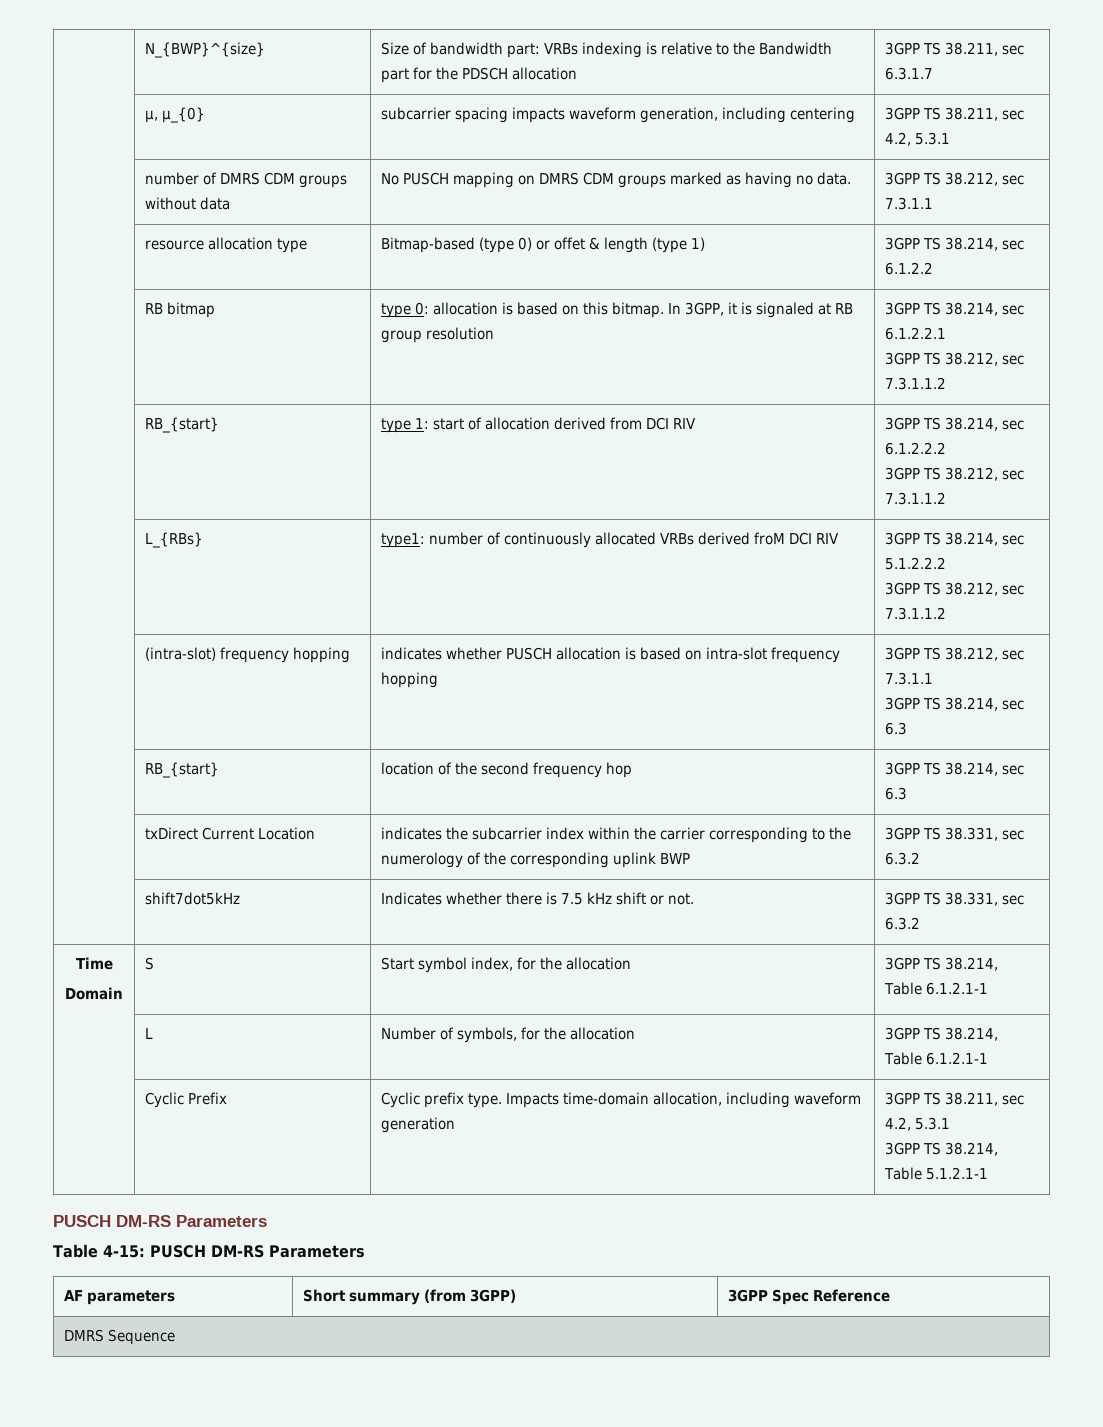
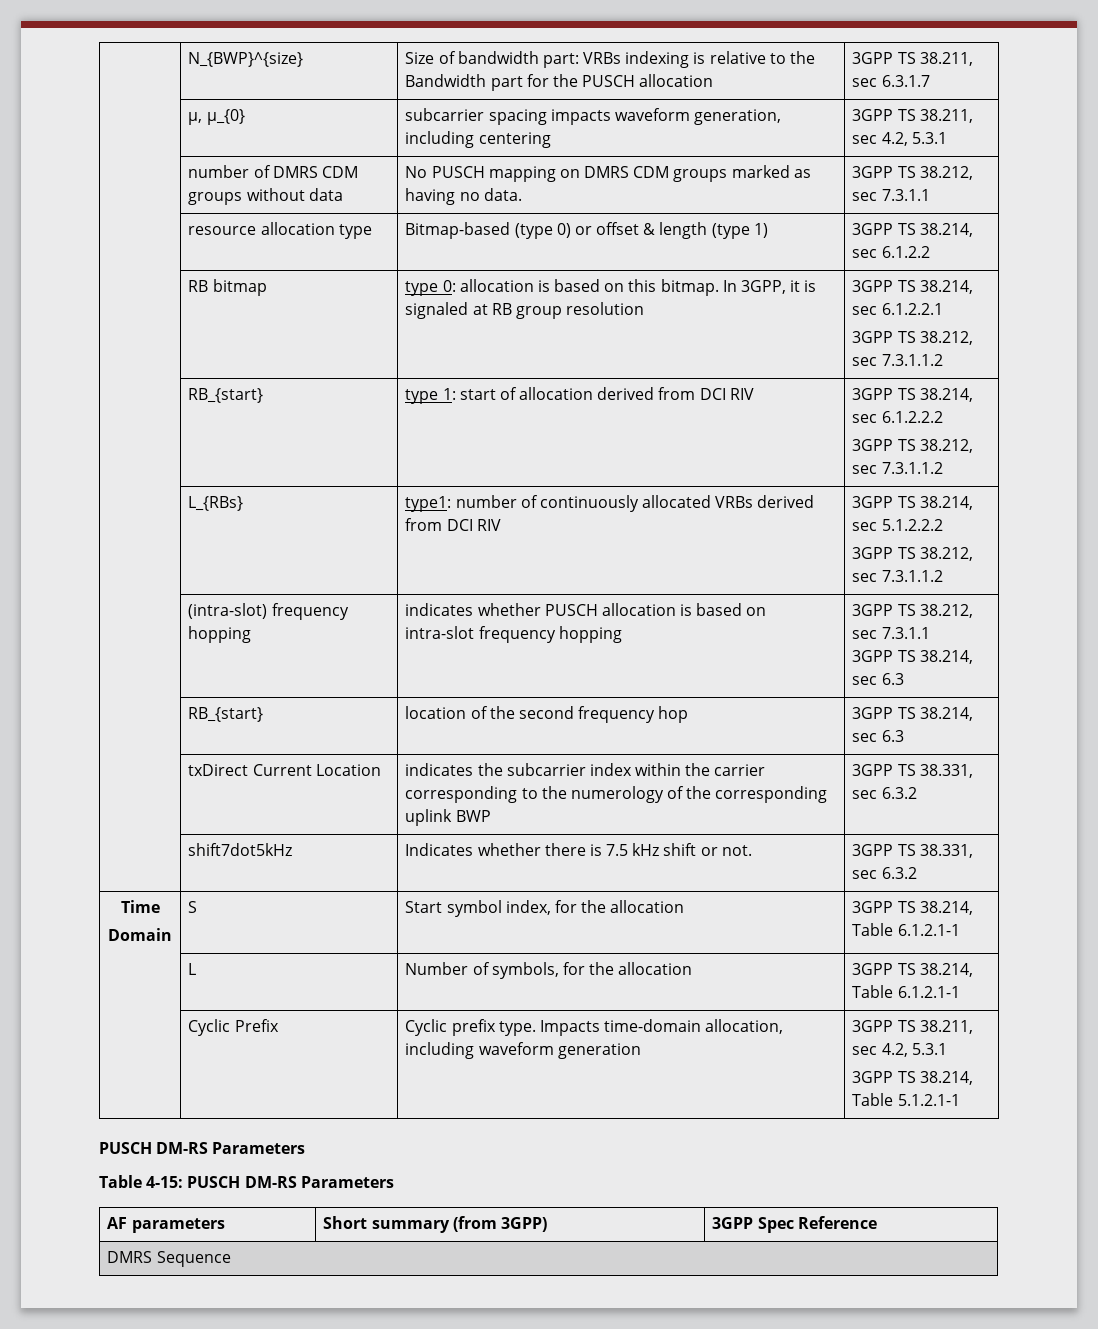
- | N_{BWP}^{size} | Size of bandwidth part: VRBs indexing is relative to the Bandwidth part for the PDSCH allocation | 3GPP TS 38.211, sec 6.3.1.7
+ | N_{BWP}^{size} | Size of bandwidth part: VRBs indexing is relative to the Bandwidth part for the PUSCH allocation | 3GPP TS 38.211, sec 6.3.1.7
- | resource allocation type | Bitmap-based (type 0) or offet & length (type 1) | 3GPP TS 38.214, sec 6.1.2.2
+ | resource allocation type | Bitmap-based (type 0) or offset & length (type 1) | 3GPP TS 38.214, sec 6.1.2.2
- | L_{RBs} | type1: number of continuously allocated VRBs derived froM DCI RIV | 3GPP TS 38.214, sec 5.1.2.2.2
+ | L_{RBs} | type1: number of continuously allocated VRBs derived from DCI RIV | 3GPP TS 38.214, sec 5.1.2.2.2

